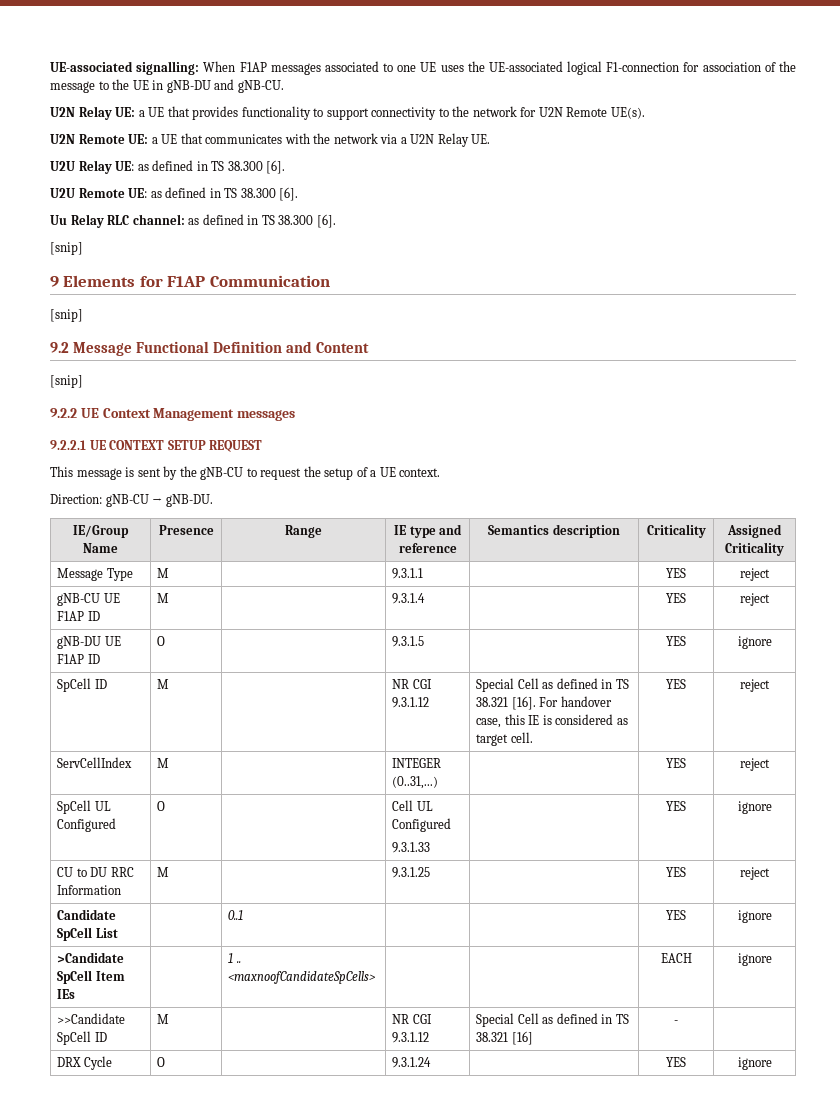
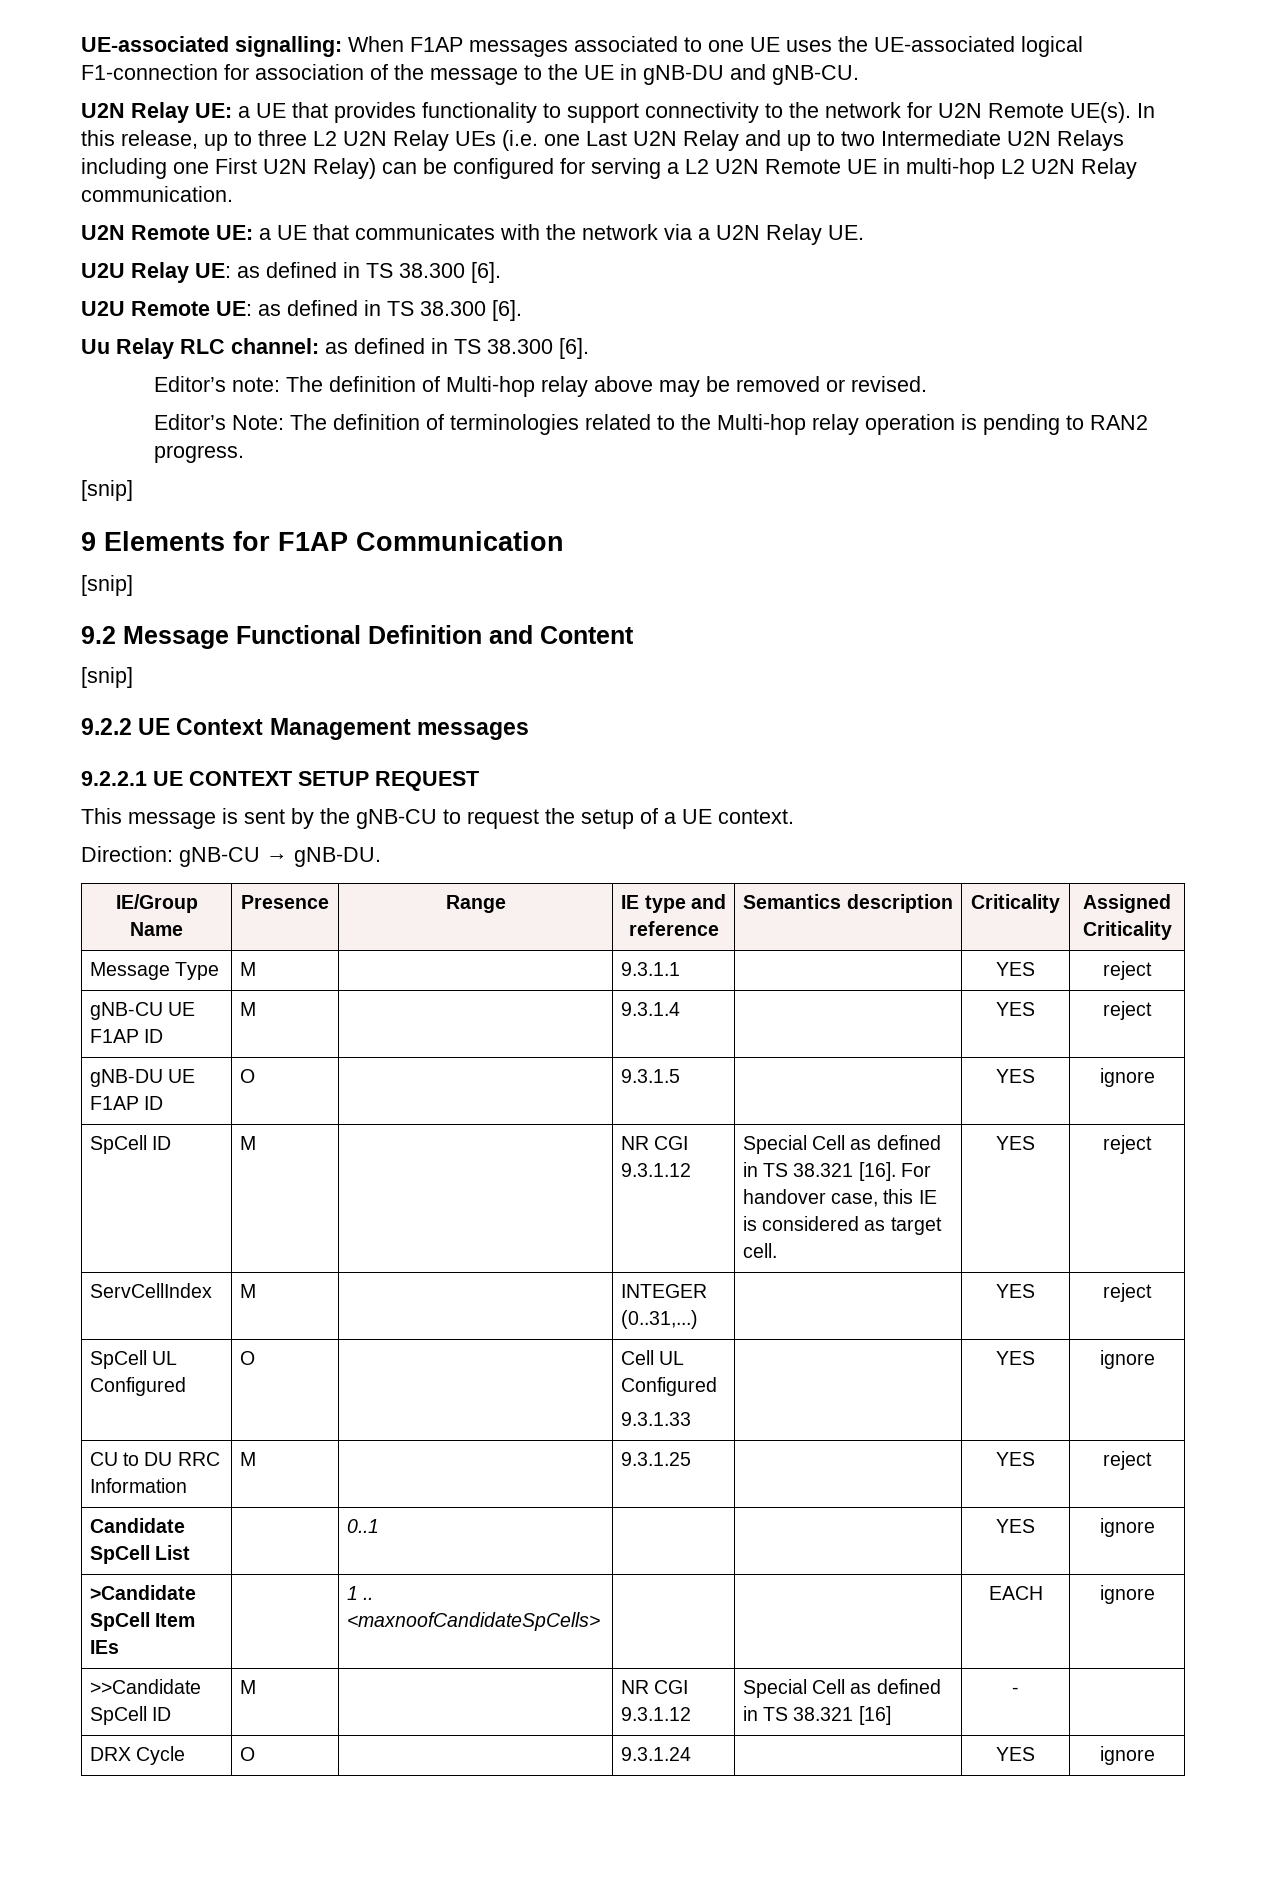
+ In this release, up to three L2 U2N Relay UEs (i.e. one Last U2N Relay and up to two Intermediate U2N Relays including one First U2N Relay) can be configured for serving a L2 U2N Remote UE in multi-hop L2 U2N Relay communication.
+ Editor’s note: The definition of Multi-hop relay above may be removed or revised.
+ Editor’s Note: The definition of terminologies related to the Multi-hop relay operation is pending to RAN2 progress.

